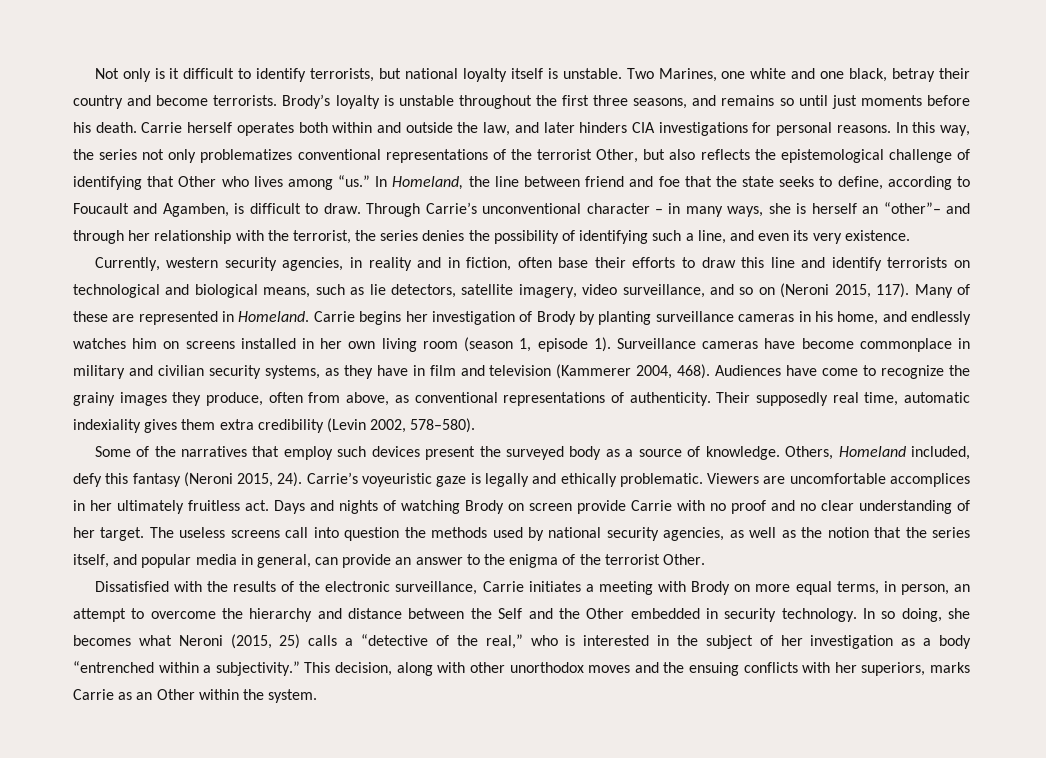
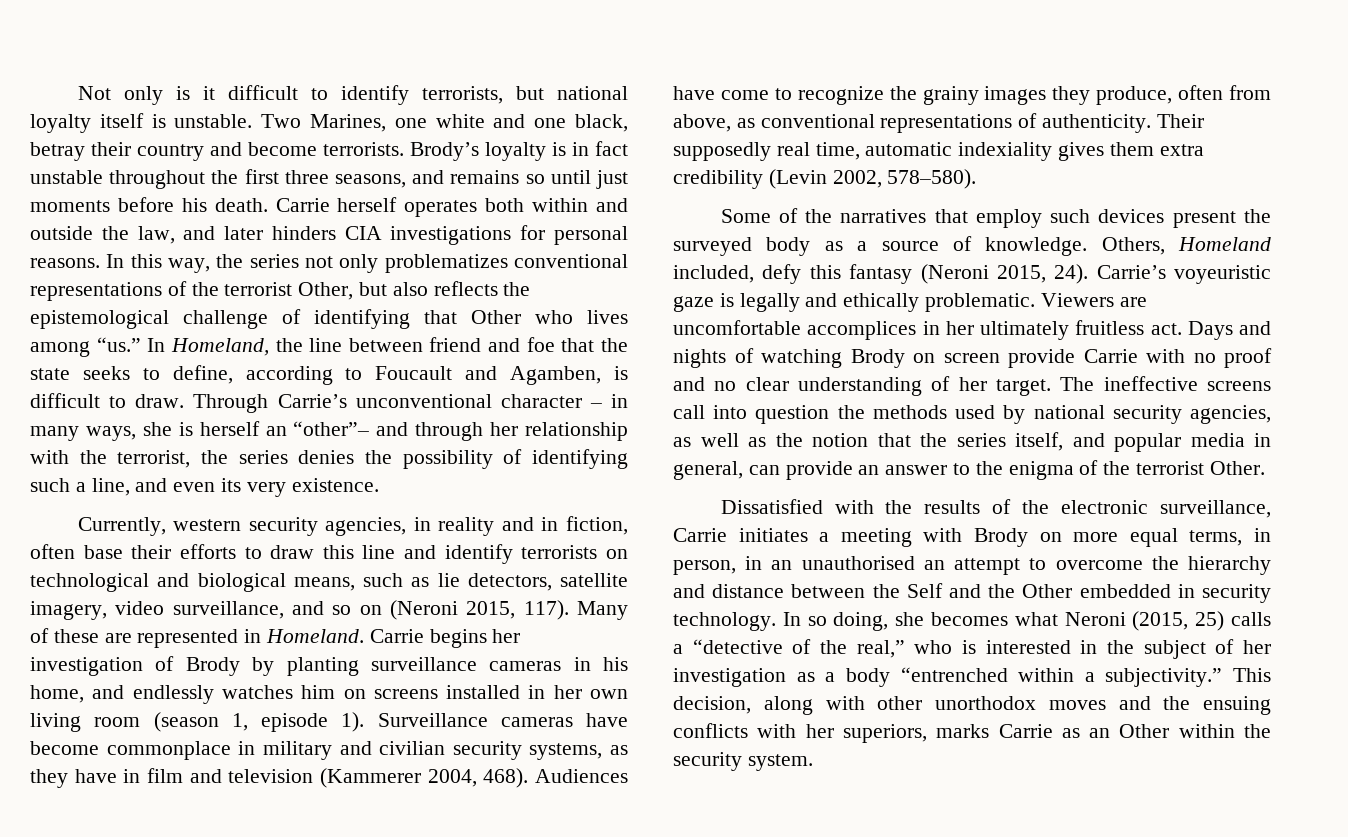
- Brody’s loyalty is unstable throughout the first three seasons, and remains so until just moments before his death.
+ Brody’s loyalty is in fact unstable throughout the first three seasons, and remains so until just moments before his death.
- The useless screens call into question the methods used by national security agencies, as well as the notion that the series itself, and popular media in general, can provide an answer to the enigma of the terrorist Other.
+ The ineffective screens call into question the methods used by national security agencies, as well as the notion that the series itself, and popular media in general, can provide an answer to the enigma of the terrorist Other.
- Dissatisfied with the results of the electronic surveillance, Carrie initiates a meeting with Brody on more equal terms, in person, an attempt to overcome the hierarchy and distance between the Self and the Other embedded in security technology.
+ Dissatisfied with the results of the electronic surveillance, Carrie initiates a meeting with Brody on more equal terms, in person, in an unauthorised an attempt to overcome the hierarchy and distance between the Self and the Other embedded in security technology.
- This decision, along with other unorthodox moves and the ensuing conflicts with her superiors, marks Carrie as an Other within the system.
+ This decision, along with other unorthodox moves and the ensuing conflicts with her superiors, marks Carrie as an Other within the security system.

